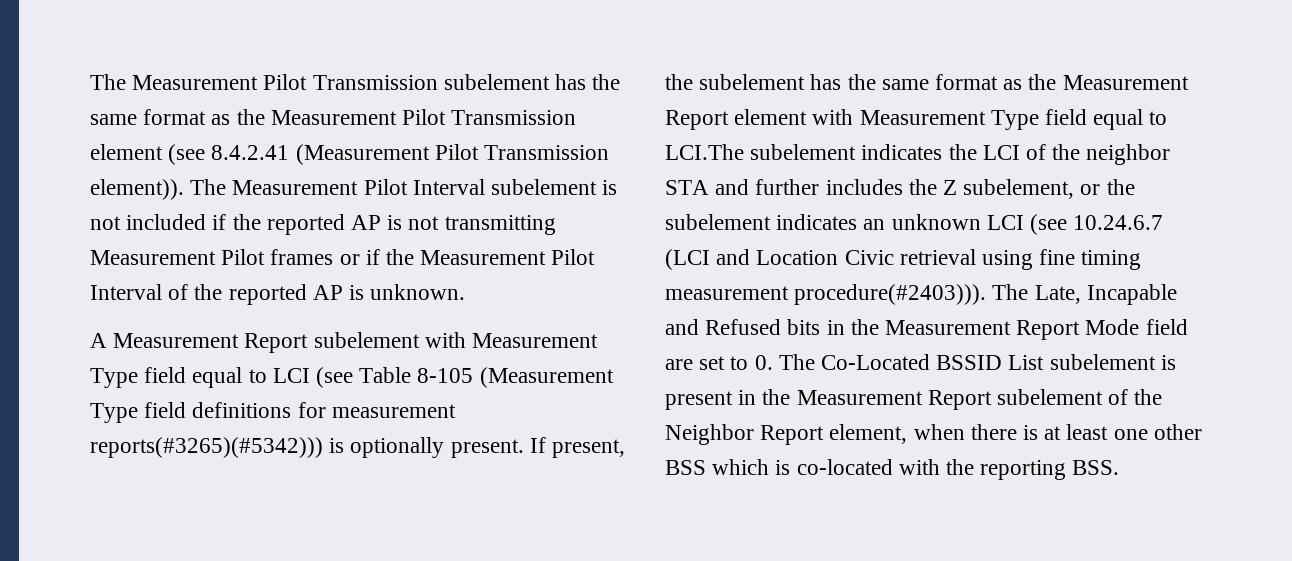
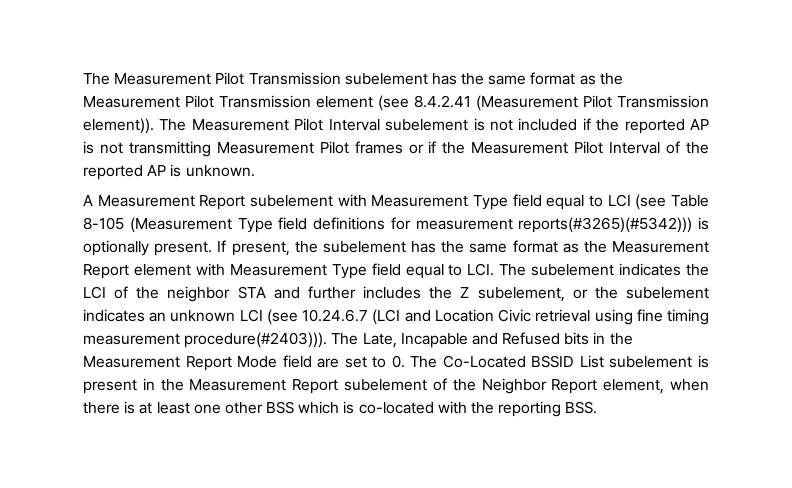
- If present, the subelement has the same format as the Measurement Report element with Measurement Type field equal to LCI.The subelement indicates the LCI of the neighbor STA and further includes the Z subelement, or the subelement indicates an unknown LCI (see 10.24.6.7 (LCI and Location Civic retrieval using fine timing measurement procedure(#2403))).
+ If present, the subelement has the same format as the Measurement Report element with Measurement Type field equal to LCI. The subelement indicates the LCI of the neighbor STA and further includes the Z subelement, or the subelement indicates an unknown LCI (see 10.24.6.7 (LCI and Location Civic retrieval using fine timing measurement procedure(#2403))).

